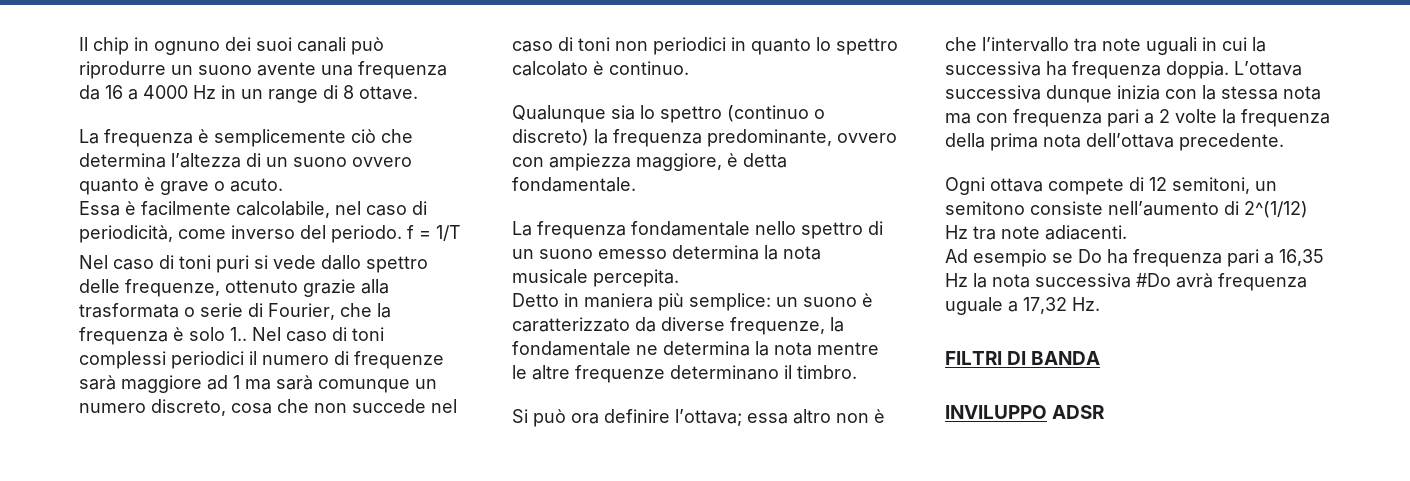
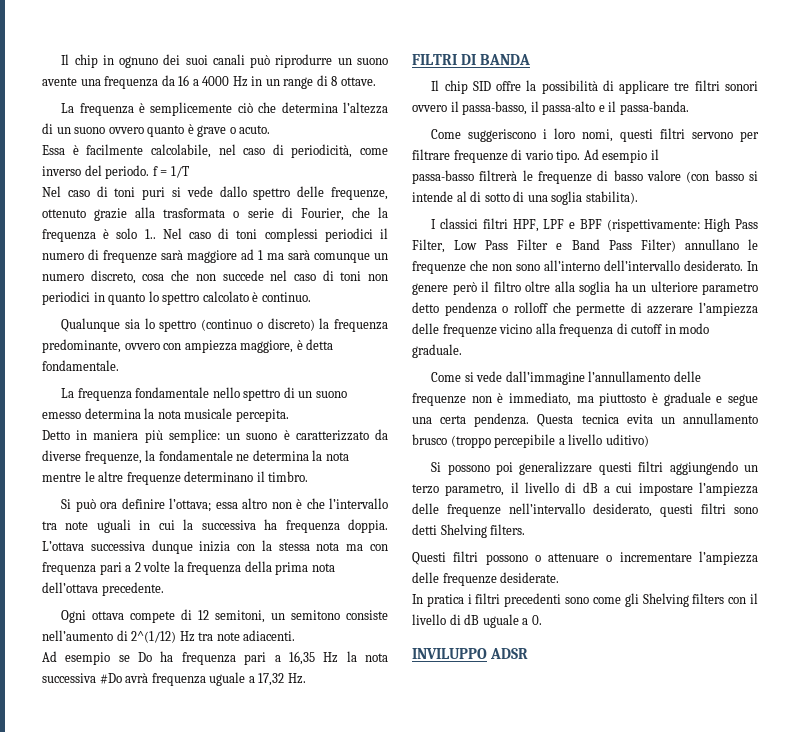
+ Il chip SID offre la possibilità di applicare tre filtri sonori ovvero il passa-basso, il passa-alto e il passa-banda.
+ Come suggeriscono i loro nomi, questi filtri servono per filtrare frequenze di vario tipo. Ad esempio il
+ passa-basso filtrerà le frequenze di basso valore (con basso si intende al di sotto di una soglia stabilita).
+ I classici filtri HPF, LPF e BPF (rispettivamente: High Pass Filter, Low Pass Filter e Band Pass Filter) annullano le frequenze che non sono all’interno dell’intervallo desiderato. In genere però il filtro oltre alla soglia ha un ulteriore parametro detto pendenza o rolloff che permette di azzerare l’ampiezza delle frequenze vicino alla frequenza di cutoff in modo graduale.
+ Come si vede dall’immagine l’annullamento delle frequenze non è immediato, ma piuttosto è graduale e segue una certa pendenza. Questa tecnica evita un annullamento brusco (troppo percepibile a livello uditivo)
+ Si possono poi generalizzare questi filtri aggiungendo un terzo parametro, il livello di dB a cui impostare l’ampiezza delle frequenze nell’intervallo desiderato, questi filtri sono detti Shelving filters.
+ Questi filtri possono o attenuare o incrementare l’ampiezza delle frequenze desiderate.
+ In pratica i filtri precedenti sono come gli Shelving filters con il livello di dB uguale a 0.

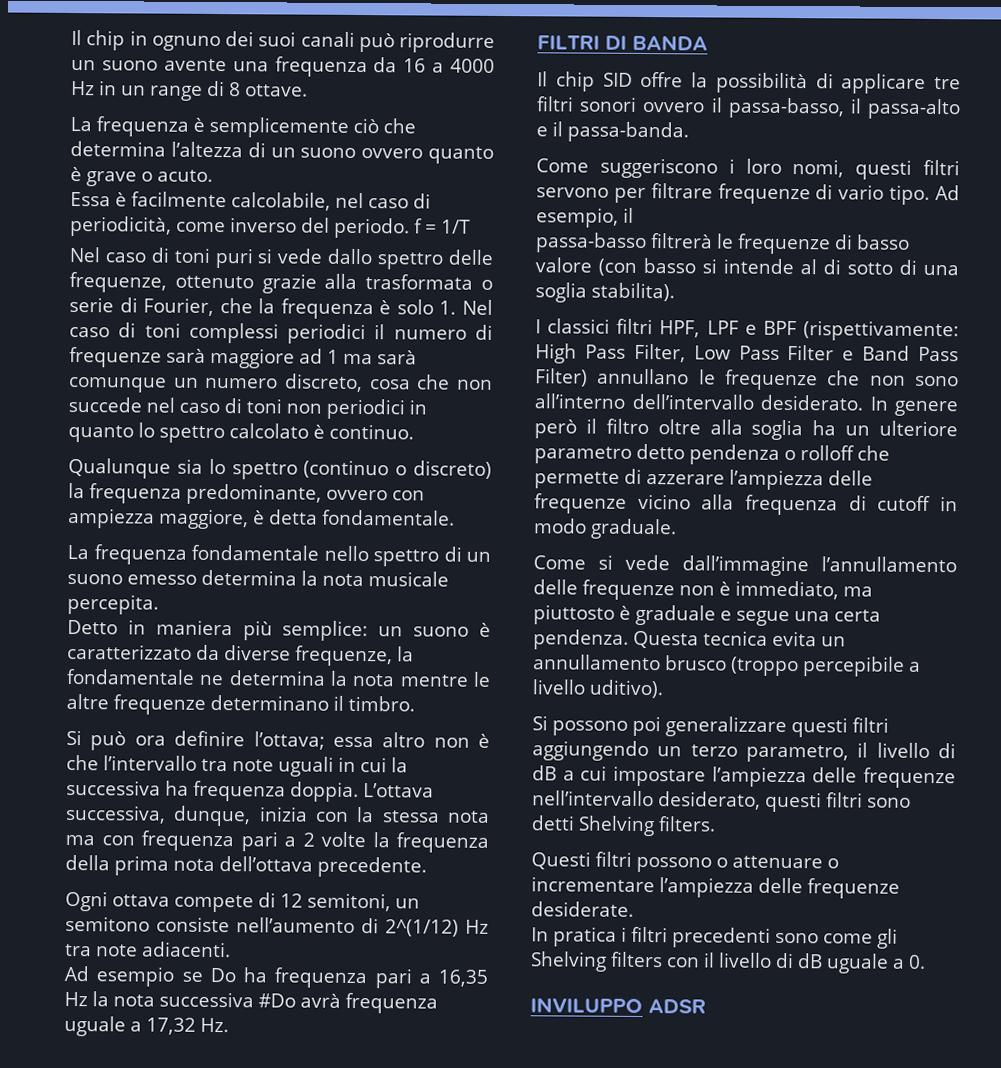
- Nel caso di toni puri si vede dallo spettro delle frequenze, ottenuto grazie alla trasformata o serie di Fourier, che la frequenza è solo 1.. Nel caso di toni complessi periodici il numero di frequenze sarà maggiore ad 1 ma sarà comunque un numero discreto, cosa che non succede nel caso di toni non periodici in quanto lo spettro calcolato è continuo.
+ Nel caso di toni puri si vede dallo spettro delle frequenze, ottenuto grazie alla trasformata o serie di Fourier, che la frequenza è solo 1. Nel caso di toni complessi periodici il numero di frequenze sarà maggiore ad 1 ma sarà comunque un numero discreto, cosa che non succede nel caso di toni non periodici in quanto lo spettro calcolato è continuo.
- L’ottava successiva dunque inizia con la stessa nota ma con frequenza pari a 2 volte la frequenza della prima nota dell’ottava precedente.
+ L’ottava successiva, dunque, inizia con la stessa nota ma con frequenza pari a 2 volte la frequenza della prima nota dell’ottava precedente.
- Ad esempio il
+ Ad esempio, il
- Questa tecnica evita un annullamento brusco (troppo percepibile a livello uditivo)
+ Questa tecnica evita un annullamento brusco (troppo percepibile a livello uditivo).

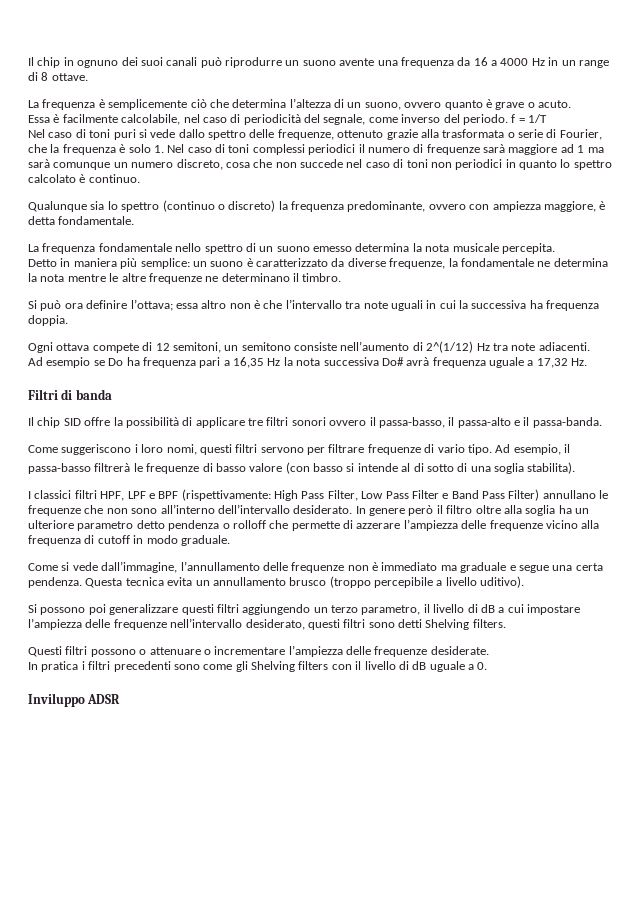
- La frequenza è semplicemente ciò che determina l’altezza di un suono ovvero quanto è grave o acuto.
+ La frequenza è semplicemente ciò che determina l’altezza di un suono, ovvero quanto è grave o acuto.
- Essa è facilmente calcolabile, nel caso di periodicità, come inverso del periodo. f = 1/T
+ Essa è facilmente calcolabile, nel caso di periodicità del segnale, come inverso del periodo. f = 1/T
- Detto in maniera più semplice: un suono è caratterizzato da diverse frequenze, la fondamentale ne determina la nota mentre le altre frequenze determinano il timbro.
+ Detto in maniera più semplice: un suono è caratterizzato da diverse frequenze, la fondamentale ne determina la nota mentre le altre frequenze ne determinano il timbro.
- L’ottava successiva, dunque, inizia con la stessa nota ma con frequenza pari a 2 volte la frequenza della prima nota dell’ottava precedente.
- Ad esempio se Do ha frequenza pari a 16,35 Hz la nota successiva #Do avrà frequenza uguale a 17,32 Hz.
+ Ad esempio se Do ha frequenza pari a 16,35 Hz la nota successiva Do# avrà frequenza uguale a 17,32 Hz.
- FILTRI DI BANDA
+ Filtri di banda
- Come si vede dall’immagine l’annullamento delle frequenze non è immediato, ma piuttosto è graduale e segue una certa pendenza.
+ Come si vede dall’immagine, l’annullamento delle frequenze non è immediato ma graduale e segue una certa pendenza.
- INVILUPPO ADSR
+ Inviluppo ADSR

